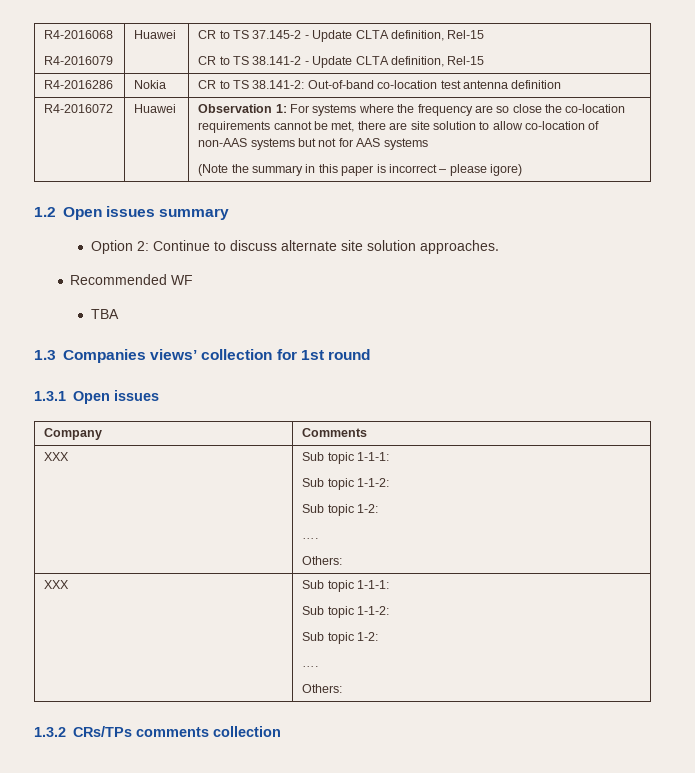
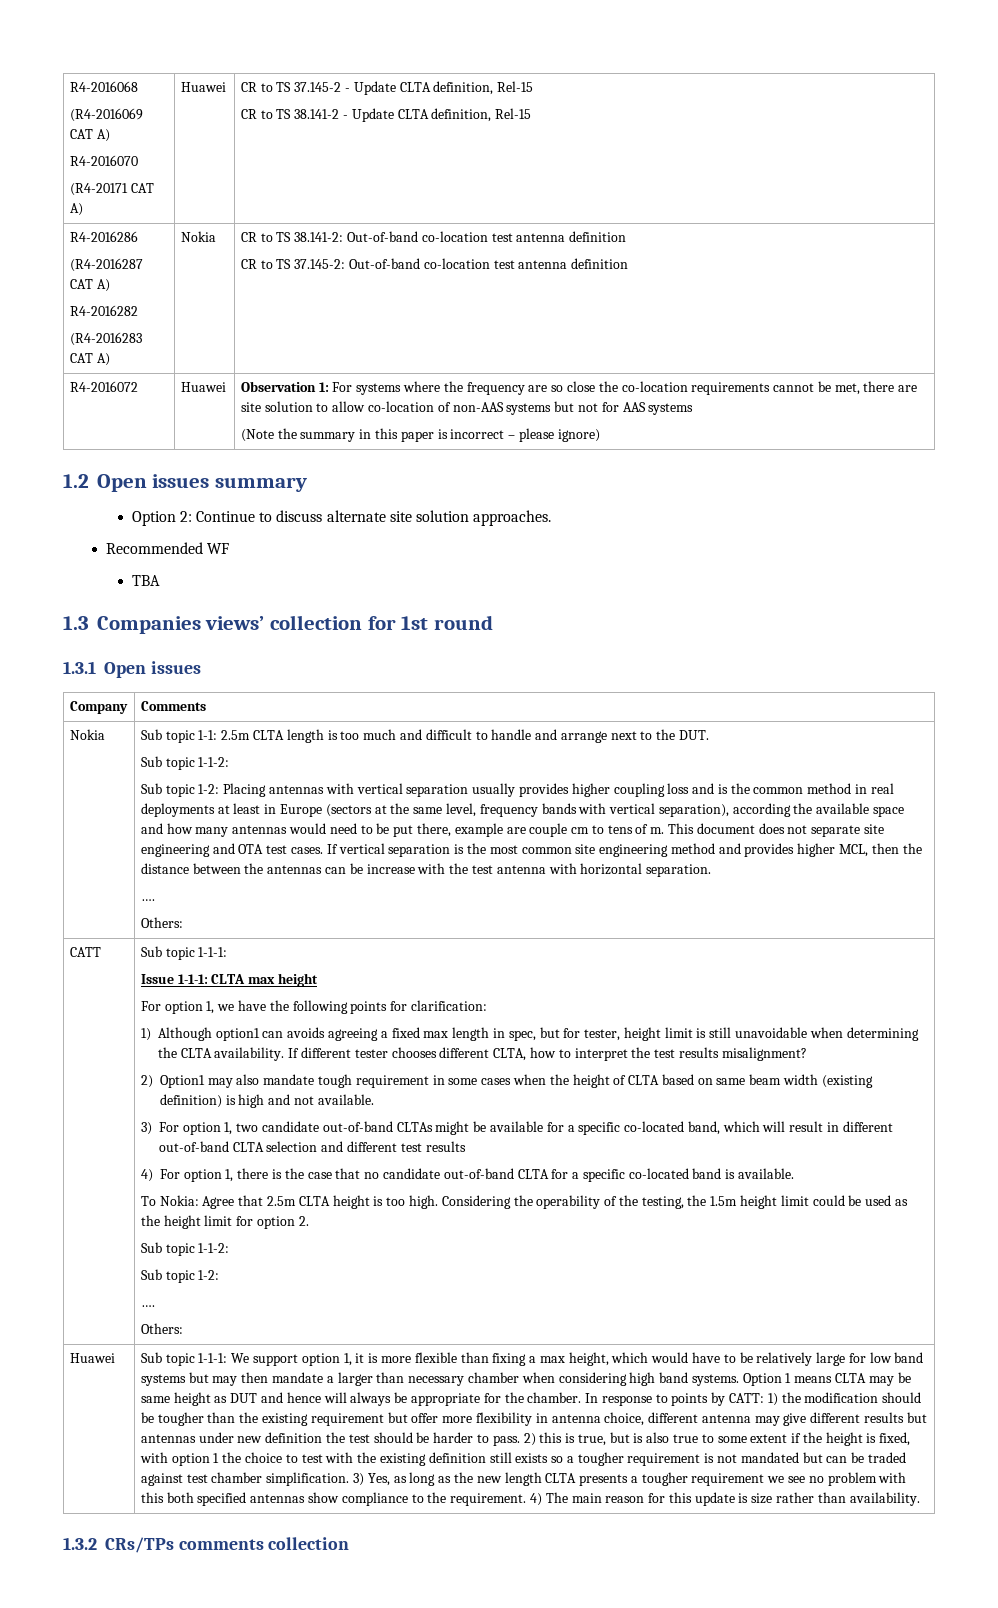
  R4-2016068
- R4-2016079 | Huawei | CR to TS 37.145-2 - Update CLTA definition, Rel-15
+ (R4-2016069 CAT A)
+ R4-2016070
+ (R4-20171 CAT A) | Huawei | CR to TS 37.145-2 - Update CLTA definition, Rel-15
- R4-2016286 | Nokia | CR to TS 38.141-2: Out-of-band co-location test antenna definition
+ R4-2016286
+ (R4-2016287 CAT A)
+ R4-2016282
+ (R4-2016283 CAT A) | Nokia | CR to TS 38.141-2: Out-of-band co-location test antenna definition
+ CR to TS 37.145-2: Out-of-band co-location test antenna definition
- (Note the summary in this paper is incorrect – please igore)
+ (Note the summary in this paper is incorrect – please ignore)
  Company | Comments
- XXX | Sub topic 1-1-1:
+ Nokia | Sub topic 1-1: 2.5m CLTA length is too much and difficult to handle and arrange next to the DUT.
+ Sub topic 1-1-2:
+ Sub topic 1-2: Placing antennas with vertical separation usually provides higher coupling loss and is the common method in real deployments at least in Europe (sectors at the same level, frequency bands with vertical separation), according the available space and how many antennas would need to be put there, example are couple cm to tens of m. This document does not separate site engineering and OTA test cases. If vertical separation is the most common site engineering method and provides higher MCL, then the distance between the antennas can be increase with the test antenna with horizontal separation.
+ ….
+ Others:
+ CATT | Sub topic 1-1-1:
+ Issue 1-1-1: CLTA max height
+ For option 1, we have the following points for clarification:
+ 1) Although option1 can avoids agreeing a fixed max length in spec, but for tester, height limit is still unavoidable when determining the CLTA availability. If different tester chooses different CLTA, how to interpret the test results misalignment?
+ 2) Option1 may also mandate tough requirement in some cases when the height of CLTA based on same beam width (existing definition) is high and not available.
+ 3) For option 1, two candidate out-of-band CLTAs might be available for a specific co-located band, which will result in different out-of-band CLTA selection and different test results
+ 4) For option 1, there is the case that no candidate out-of-band CLTA for a specific co-located band is available.
+ To Nokia: Agree that 2.5m CLTA height is too high. Considering the operability of the testing, the 1.5m height limit could be used as the height limit for option 2.
  Sub topic 1-1-2:
  Sub topic 1-2:
  ….
  Others:
- XXX | Sub topic 1-1-1:
- Sub topic 1-1-2:
- Sub topic 1-2:
- ….
- Others:
+ Huawei | Sub topic 1-1-1: We support option 1, it is more flexible than fixing a max height, which would have to be relatively large for low band systems but may then mandate a larger than necessary chamber when considering high band systems. Option 1 means CLTA may be same height as DUT and hence will always be appropriate for the chamber. In response to points by CATT: 1) the modification should be tougher than the existing requirement but offer more flexibility in antenna choice, different antenna may give different results but antennas under new definition the test should be harder to pass. 2) this is true, but is also true to some extent if the height is fixed, with option 1 the choice to test with the existing definition still exists so a tougher requirement is not mandated but can be traded against test chamber simplification. 3) Yes, as long as the new length CLTA presents a tougher requirement we see no problem with this both specified antennas show compliance to the requirement. 4) The main reason for this update is size rather than availability.

